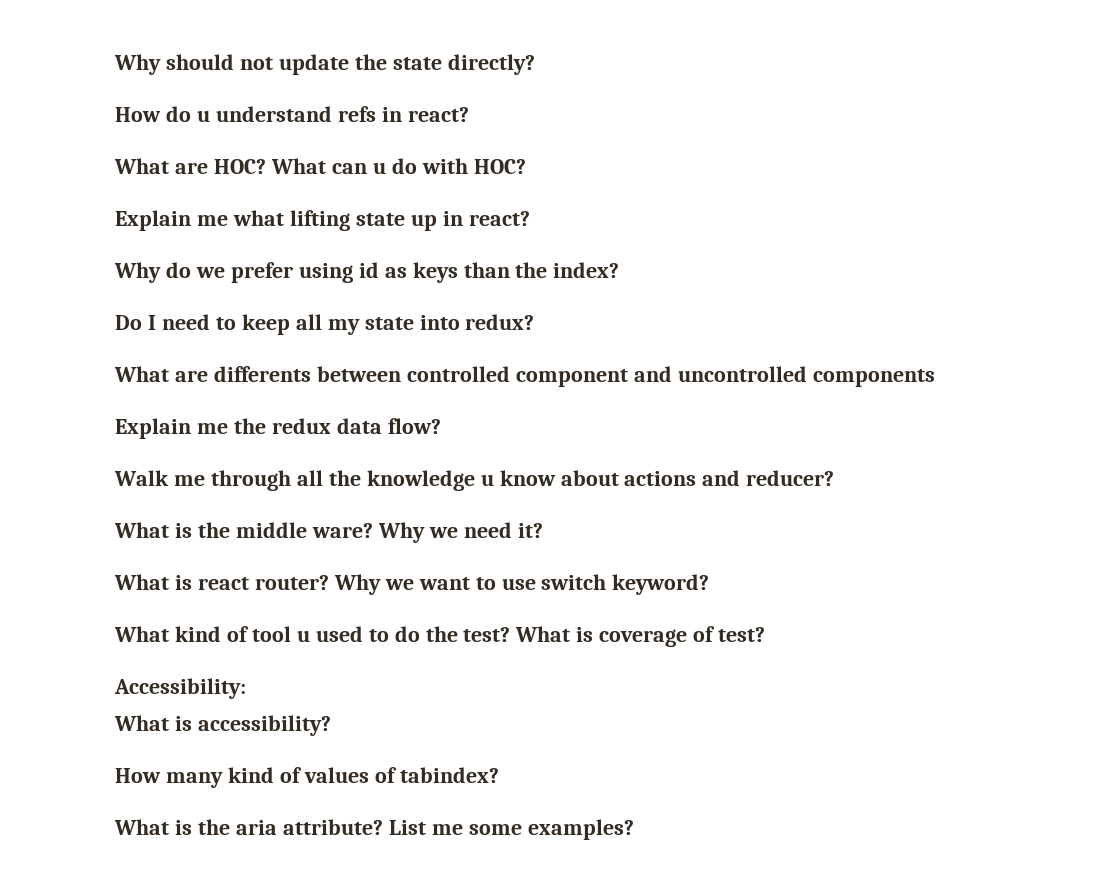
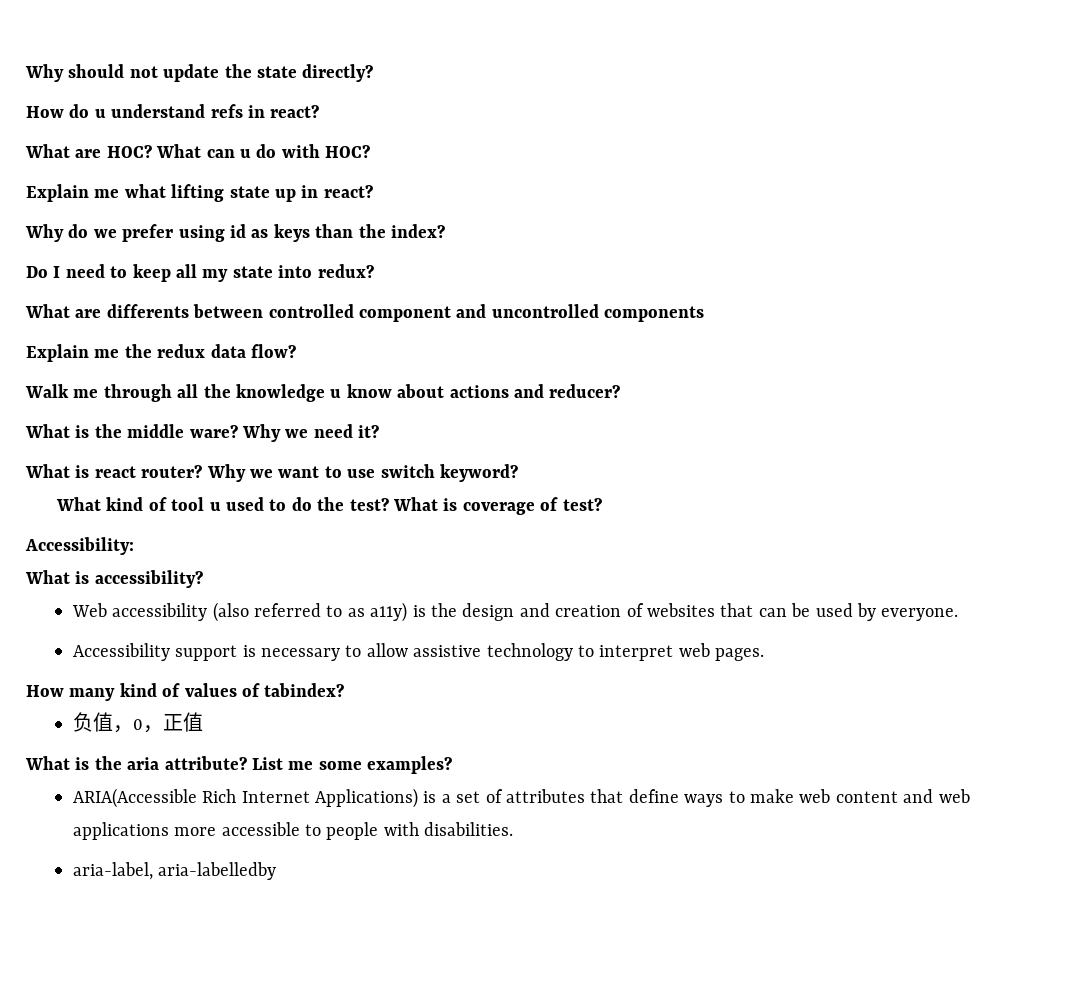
+ Web accessibility (also referred to as a11y) is the design and creation of websites that can be used by everyone.
+ Accessibility support is necessary to allow assistive technology to interpret web pages.
+ 负值，0，正值
+ ARIA(Accessible Rich Internet Applications) is a set of attributes that define ways to make web content and web applications more accessible to people with disabilities.
+ aria-label, aria-labelledby

